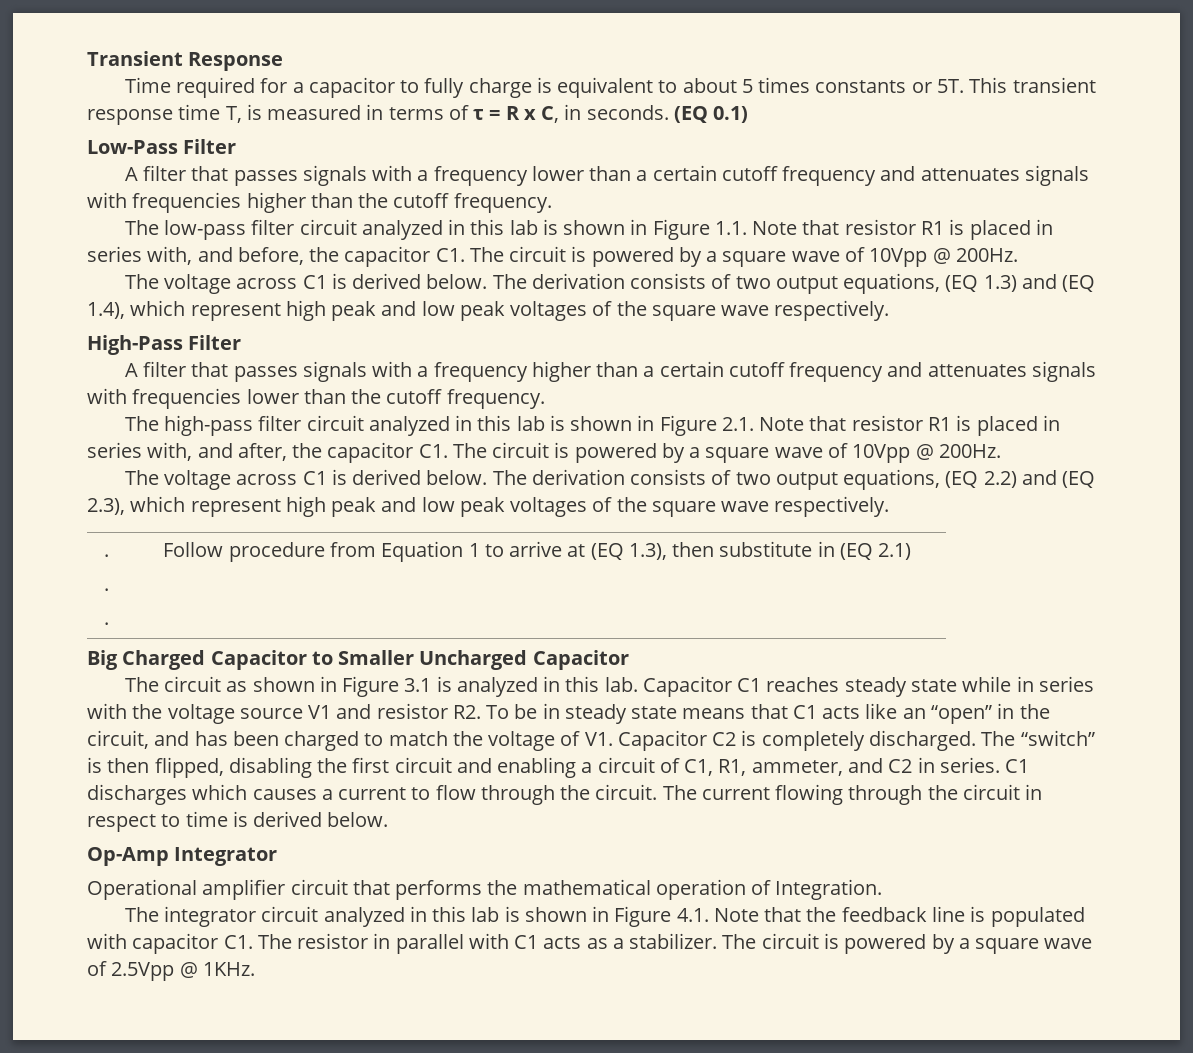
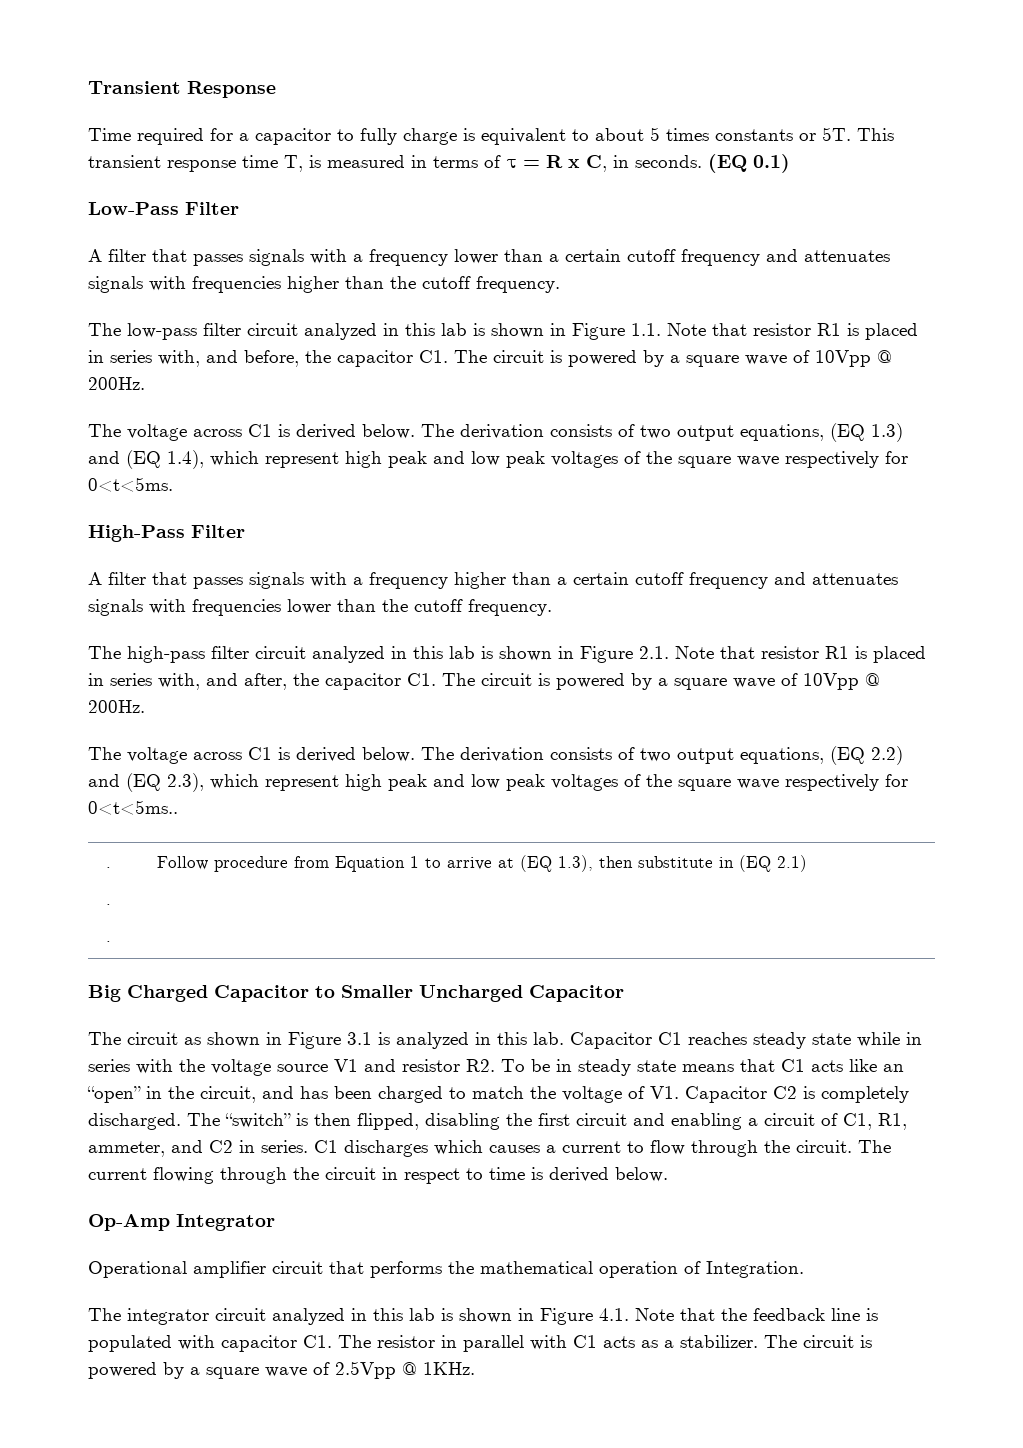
- The derivation consists of two output equations, (EQ 1.3) and (EQ 1.4), which represent high peak and low peak voltages of the square wave respectively.
+ The derivation consists of two output equations, (EQ 1.3) and (EQ 1.4), which represent high peak and low peak voltages of the square wave respectively for 0<t<5ms.
- The derivation consists of two output equations, (EQ 2.2) and (EQ 2.3), which represent high peak and low peak voltages of the square wave respectively.
+ The derivation consists of two output equations, (EQ 2.2) and (EQ 2.3), which represent high peak and low peak voltages of the square wave respectively for 0<t<5ms..

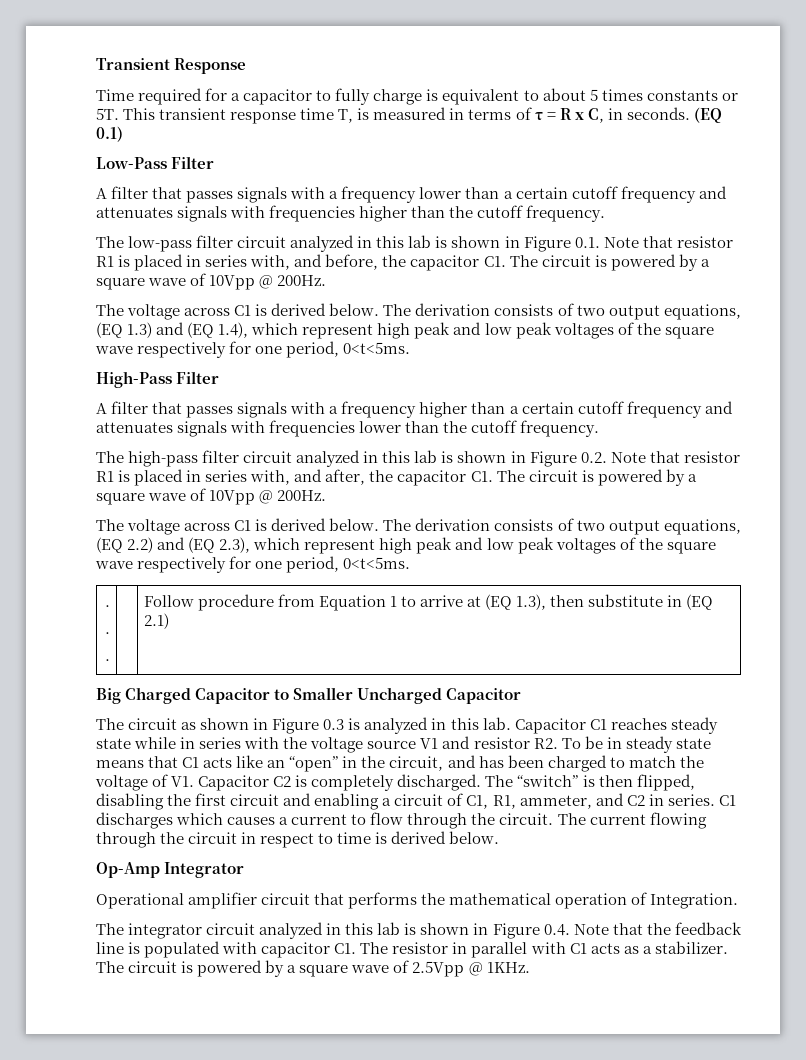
- The low-pass filter circuit analyzed in this lab is shown in Figure 1.1. Note that resistor R1 is placed in series with, and before, the capacitor C1. The circuit is powered by a square wave of 10Vpp @ 200Hz.
+ The low-pass filter circuit analyzed in this lab is shown in Figure 0.1. Note that resistor R1 is placed in series with, and before, the capacitor C1. The circuit is powered by a square wave of 10Vpp @ 200Hz.
- The derivation consists of two output equations, (EQ 1.3) and (EQ 1.4), which represent high peak and low peak voltages of the square wave respectively for 0<t<5ms.
+ The derivation consists of two output equations, (EQ 1.3) and (EQ 1.4), which represent high peak and low peak voltages of the square wave respectively for one period, 0<t<5ms.
- The high-pass filter circuit analyzed in this lab is shown in Figure 2.1. Note that resistor R1 is placed in series with, and after, the capacitor C1. The circuit is powered by a square wave of 10Vpp @ 200Hz.
+ The high-pass filter circuit analyzed in this lab is shown in Figure 0.2. Note that resistor R1 is placed in series with, and after, the capacitor C1. The circuit is powered by a square wave of 10Vpp @ 200Hz.
- The derivation consists of two output equations, (EQ 2.2) and (EQ 2.3), which represent high peak and low peak voltages of the square wave respectively for 0<t<5ms..
+ The derivation consists of two output equations, (EQ 2.2) and (EQ 2.3), which represent high peak and low peak voltages of the square wave respectively for one period, 0<t<5ms.
- The circuit as shown in Figure 3.1 is analyzed in this lab.
+ The circuit as shown in Figure 0.3 is analyzed in this lab.
- The integrator circuit analyzed in this lab is shown in Figure 4.1. Note that the feedback line is populated with capacitor C1. The resistor in parallel with C1 acts as a stabilizer.
+ The integrator circuit analyzed in this lab is shown in Figure 0.4. Note that the feedback line is populated with capacitor C1. The resistor in parallel with C1 acts as a stabilizer.

